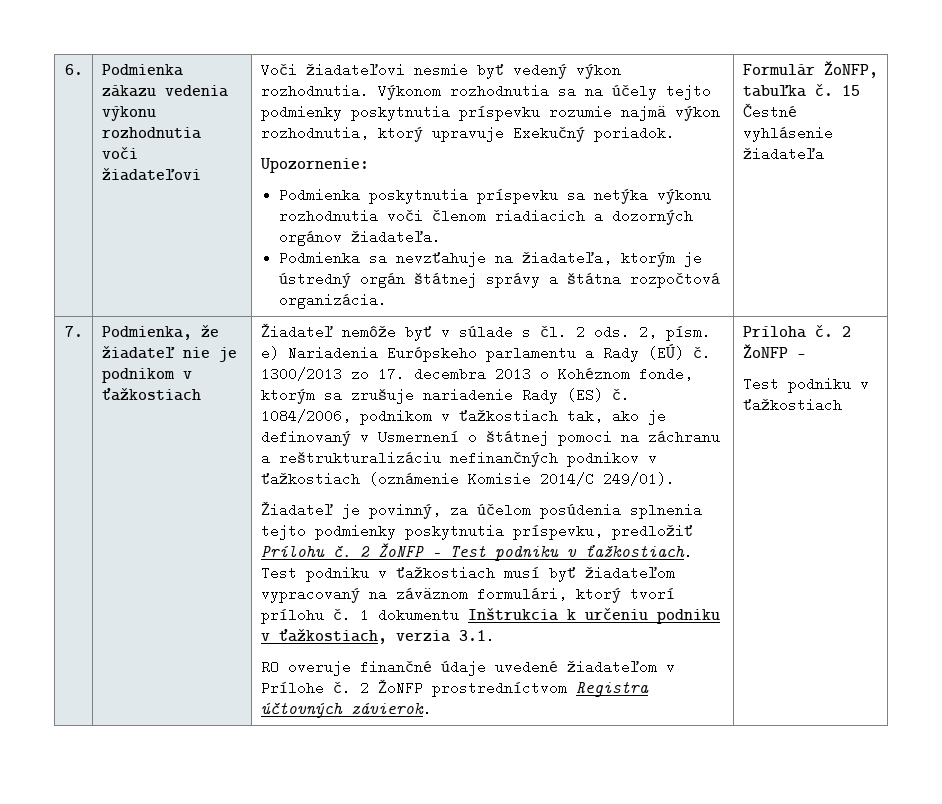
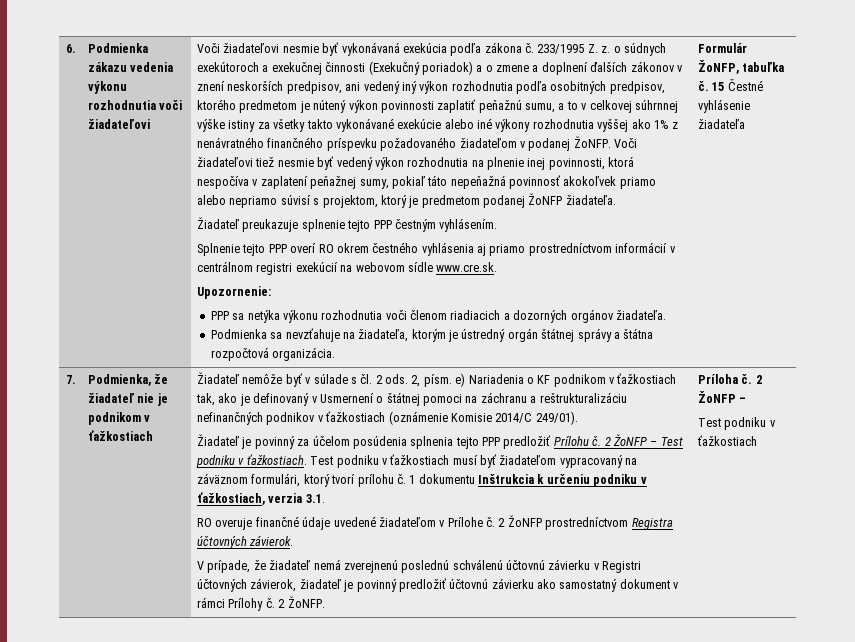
- Voči žiadateľovi nesmie byť vedený výkon rozhodnutia. Výkonom rozhodnutia sa na účely tejto podmienky poskytnutia príspevku rozumie najmä výkon rozhodnutia, ktorý upravuje Exekučný poriadok.
+ Voči žiadateľovi nesmie byť vykonávaná exekúcia podľa zákona č. 233/1995 Z. z. o súdnych exekútoroch a exekučnej činnosti (Exekučný poriadok) a o zmene a doplnení ďalších zákonov v znení neskorších predpisov, ani vedený iný výkon rozhodnutia podľa osobitných predpisov, ktorého predmetom je nútený výkon povinnosti zaplatiť peňažnú sumu, a to v celkovej súhrnnej výške istiny za všetky takto vykonávané exekúcie alebo iné výkony rozhodnutia vyššej ako 1% z nenávratného finančného príspevku požadovaného žiadateľom v podanej ŽoNFP. Voči žiadateľovi tiež nesmie byť vedený výkon rozhodnutia na plnenie inej povinnosti, ktorá nespočíva v zaplatení peňažnej sumy, pokiaľ táto nepeňažná povinnosť akokoľvek priamo alebo nepriamo súvisí s projektom, ktorý je predmetom podanej ŽoNFP žiadateľa.
+ Žiadateľ preukazuje splnenie tejto PPP čestným vyhlásením.
+ Splnenie tejto PPP overí RO okrem čestného vyhlásenia aj priamo prostredníctvom informácií v centrálnom registri exekúcií na webovom sídle www.cre.sk.
  Upozornenie:
- Podmienka poskytnutia príspevku sa netýka výkonu rozhodnutia voči členom riadiacich a dozorných orgánov žiadateľa.
+ PPP sa netýka výkonu rozhodnutia voči členom riadiacich a dozorných orgánov žiadateľa.
- 2, písm. e) Nariadenia Európskeho parlamentu a Rady (EÚ) č. 1300/2013 zo 17. decembra 2013 o Kohéznom fonde, ktorým sa zrušuje nariadenie Rady (ES) č. 1084/2006, podnikom v ťažkostiach tak, ako je definovaný v Usmernení o štátnej pomoci na záchranu a reštrukturalizáciu nefinančných podnikov v ťažkostiach (oznámenie Komisie 2014/C 249/01).
+ 2, písm. e) Nariadenia o KF podnikom v ťažkostiach tak, ako je definovaný v Usmernení o štátnej pomoci na záchranu a reštrukturalizáciu nefinančných podnikov v ťažkostiach (oznámenie Komisie 2014/C 249/01).
- Žiadateľ je povinný, za účelom posúdenia splnenia tejto podmienky poskytnutia príspevku, predložiť Prílohu č.
+ Žiadateľ je povinný za účelom posúdenia splnenia tejto PPP predložiť Prílohu č.
+ V prípade, že žiadateľ nemá zverejnenú poslednú schválenú účtovnú závierku v Registri účtovných závierok, žiadateľ je povinný predložiť účtovnú závierku ako samostatný dokument v rámci Prílohy č. 2 ŽoNFP.

